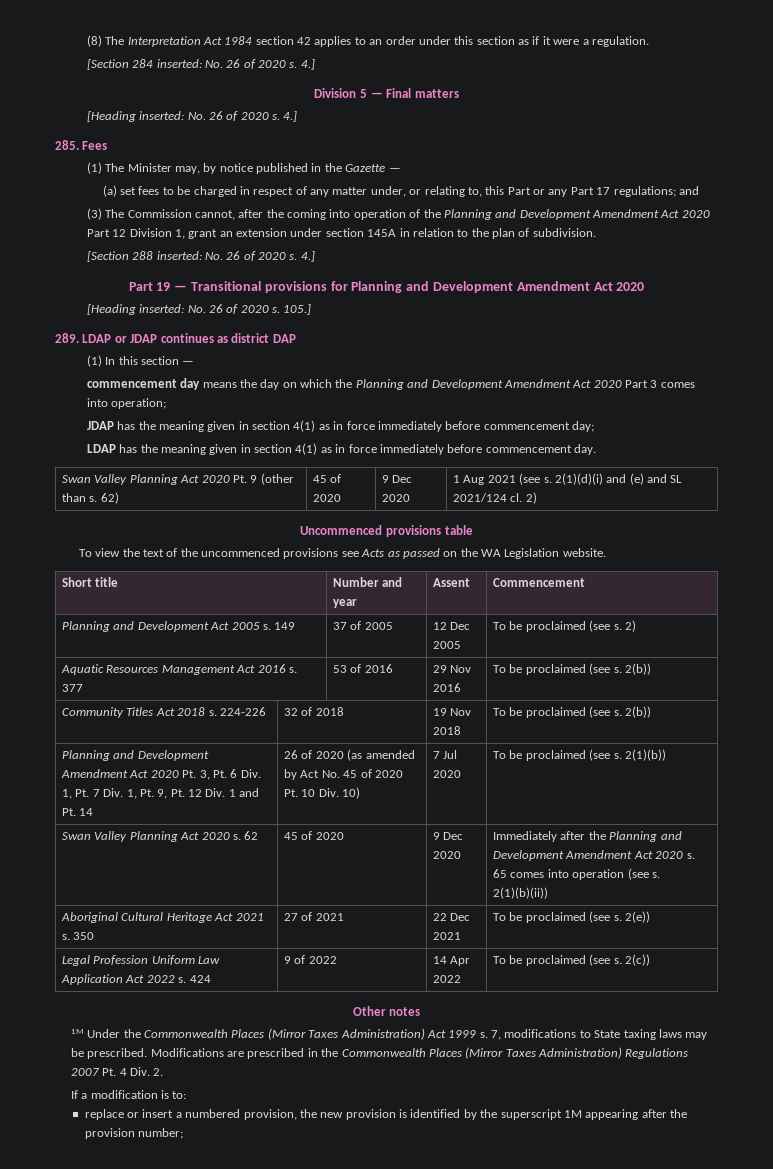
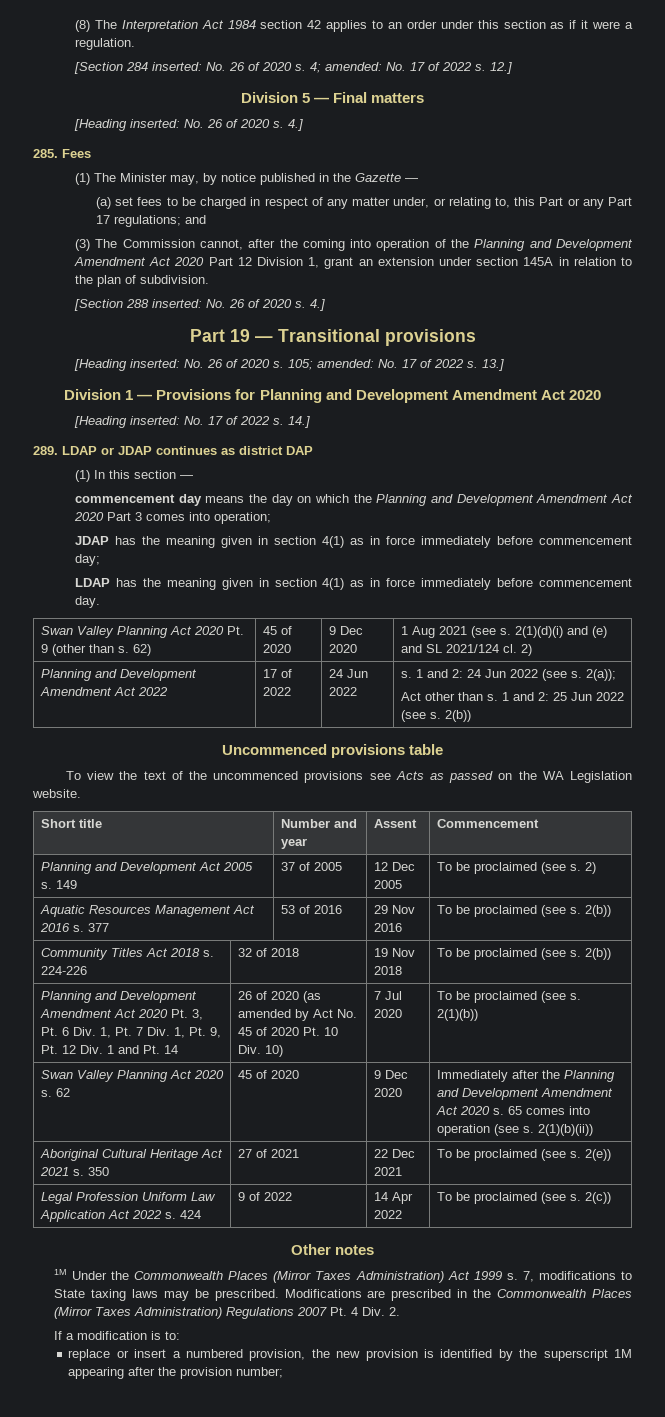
- [Section 284 inserted: No. 26 of 2020 s. 4.]
+ [Section 284 inserted: No. 26 of 2020 s. 4; amended: No. 17 of 2022 s. 12.]
- Part 19 — Transitional provisions for Planning and Development Amendment Act 2020
+ Part 19 — Transitional provisions
+ [Heading inserted: No. 26 of 2020 s. 105; amended: No. 17 of 2022 s. 13.]
+ Division 1 — Provisions for Planning and Development Amendment Act 2020
- [Heading inserted: No. 26 of 2020 s. 105.]
+ [Heading inserted: No. 17 of 2022 s. 14.]
+ Planning and Development Amendment Act 2022 | 17 of 2022 | 24 Jun 2022 | s. 1 and 2: 24 Jun 2022 (see s. 2(a));
+ Act other than s. 1 and 2: 25 Jun 2022 (see s. 2(b))

